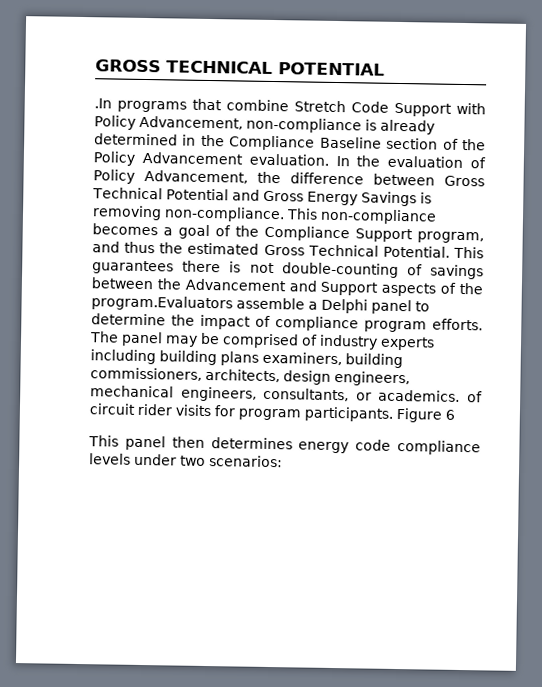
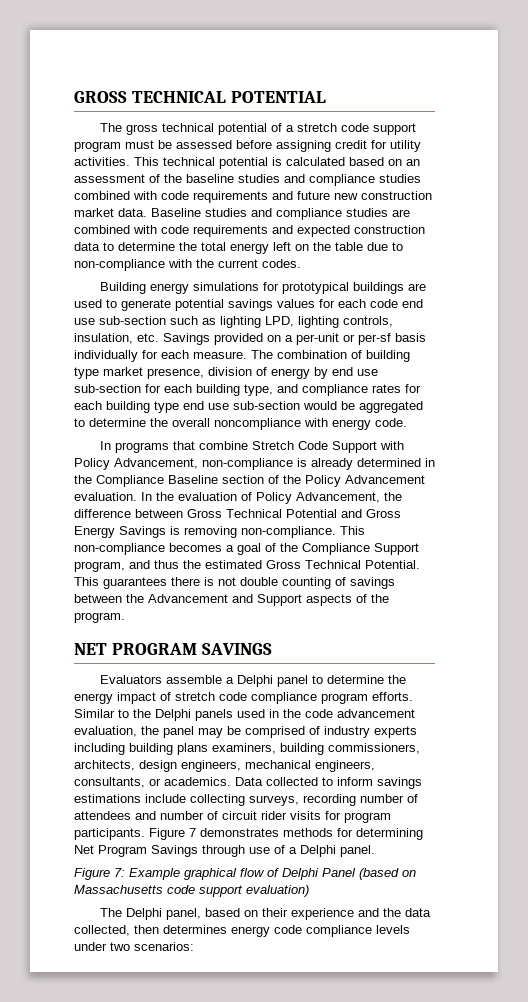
- .In programs that combine Stretch Code Support with Policy Advancement, non-compliance is already determined in the Compliance Baseline section of the Policy Advancement evaluation.
+ The gross technical potential of a stretch code support program must be assessed before assigning credit for utility activities. This technical potential is calculated based on an assessment of the baseline studies and compliance studies combined with code requirements and future new construction market data. Baseline studies and compliance studies are combined with code requirements and expected construction data to determine the total energy left on the table due to non-compliance with the current codes.
+ Building energy simulations for prototypical buildings are used to generate potential savings values for each code end use sub-section such as lighting LPD, lighting controls, insulation, etc. Savings provided on a per-unit or per-sf basis individually for each measure. The combination of building type market presence, division of energy by end use sub-section for each building type, and compliance rates for each building type end use sub-section would be aggregated to determine the overall noncompliance with energy code.
+ In programs that combine Stretch Code Support with Policy Advancement, non-compliance is already determined in the Compliance Baseline section of the Policy Advancement evaluation.
- This guarantees there is not double-counting of savings between the Advancement and Support aspects of the program.Evaluators assemble a Delphi panel to determine the impact of compliance program efforts.
+ This guarantees there is not double counting of savings between the Advancement and Support aspects of the program.
+ NET PROGRAM SAVINGS
+ Evaluators assemble a Delphi panel to determine the energy impact of stretch code compliance program efforts.
- The panel may be comprised of industry experts including building plans examiners, building commissioners, architects, design engineers, mechanical engineers, consultants, or academics. of circuit rider visits for program participants.
+ Similar to the Delphi panels used in the code advancement evaluation, the panel may be comprised of industry experts including building plans examiners, building commissioners, architects, design engineers, mechanical engineers, consultants, or academics. Data collected to inform savings estimations include collecting surveys, recording number of attendees and number of circuit rider visits for program participants.
- Figure 6
- This panel then determines energy code compliance levels under two scenarios:
+ Figure 7 demonstrates methods for determining Net Program Savings through use of a Delphi panel.
+ Figure 7: Example graphical flow of Delphi Panel (based on Massachusetts code support evaluation)
+ The Delphi panel, based on their experience and the data collected, then determines energy code compliance levels under two scenarios:

